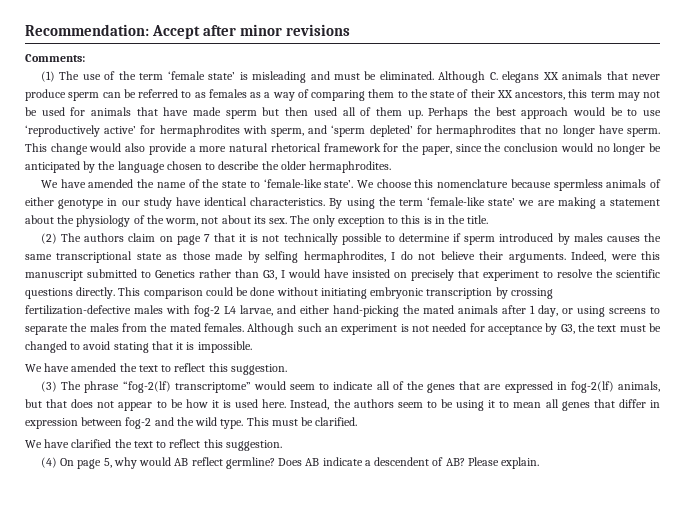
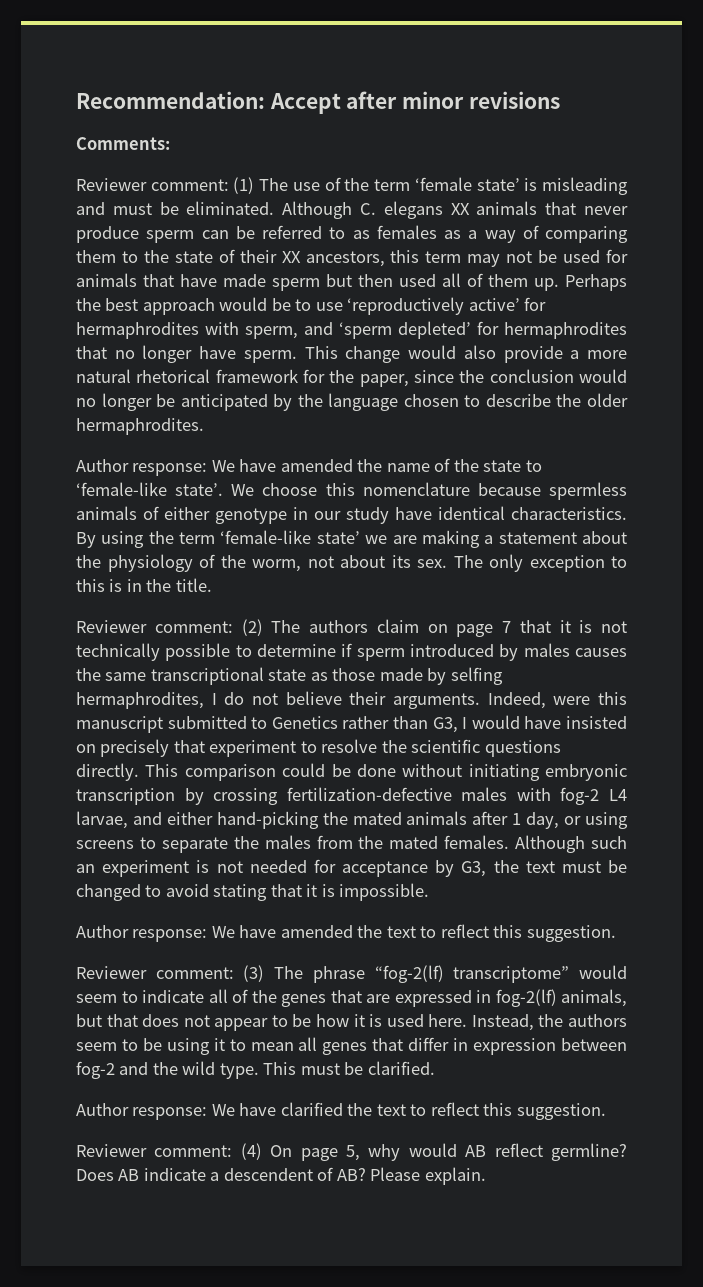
- (1) The use of the term ‘female state’ is misleading and must be eliminated.
+ Reviewer comment: (1) The use of the term ‘female state’ is misleading and must be eliminated.
- We have amended the name of the state to ‘female-like state’.
+ Author response: We have amended the name of the state to ‘female-like state’.
- (2) The authors claim on page 7 that it is not technically possible to determine if sperm introduced by males causes the same transcriptional state as those made by selfing hermaphrodites, I do not believe their arguments.
+ Reviewer comment: (2) The authors claim on page 7 that it is not technically possible to determine if sperm introduced by males causes the same transcriptional state as those made by selfing hermaphrodites, I do not believe their arguments.
- We have amended the text to reflect this suggestion.
+ Author response: We have amended the text to reflect this suggestion.
- (3) The phrase “fog-2(lf) transcriptome” would seem to indicate all of the genes that are expressed in fog-2(lf) animals, but that does not appear to be how it is used here.
+ Reviewer comment: (3) The phrase “fog-2(lf) transcriptome” would seem to indicate all of the genes that are expressed in fog-2(lf) animals, but that does not appear to be how it is used here.
- We have clarified the text to reflect this suggestion.
+ Author response: We have clarified the text to reflect this suggestion.
- (4) On page 5, why would AB reflect germline?
+ Reviewer comment: (4) On page 5, why would AB reflect germline?

